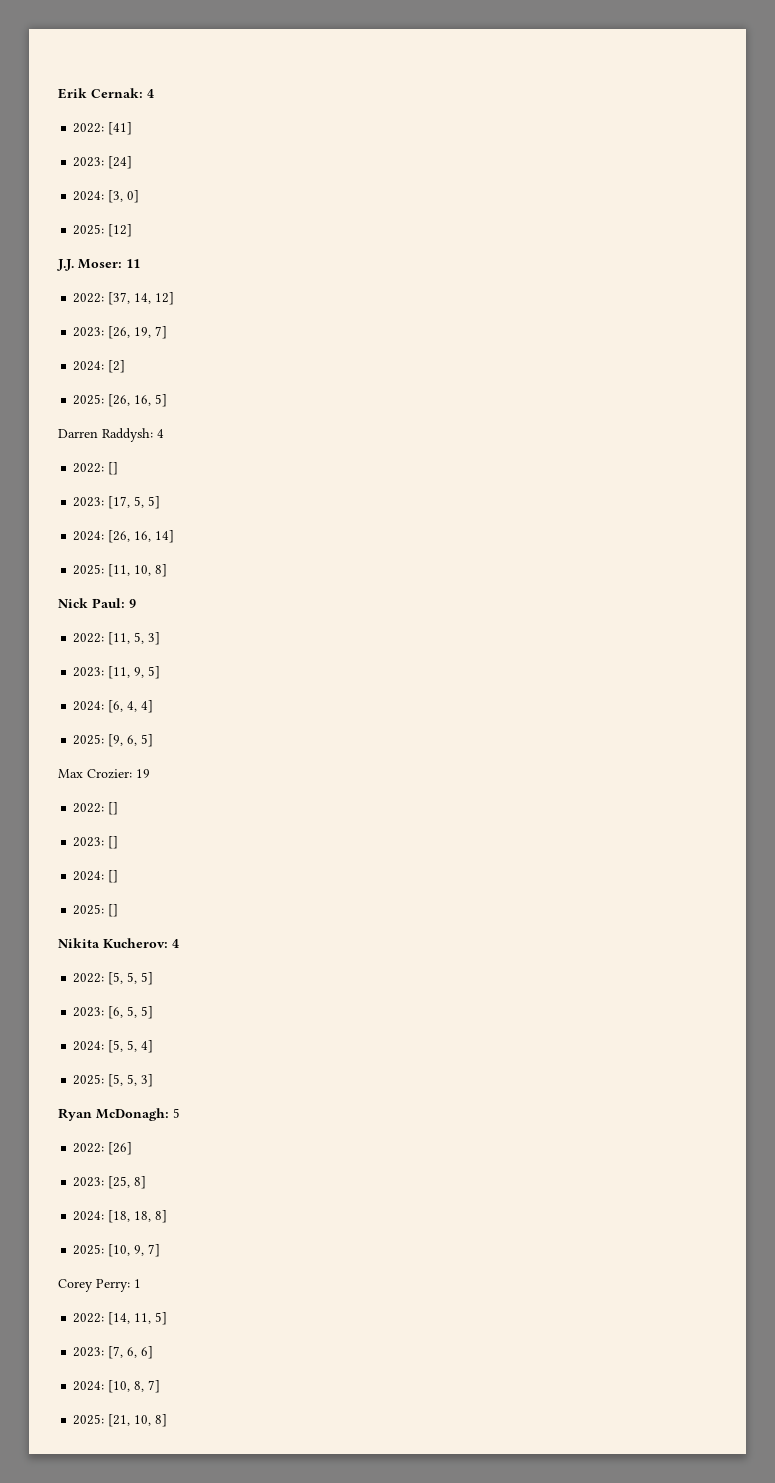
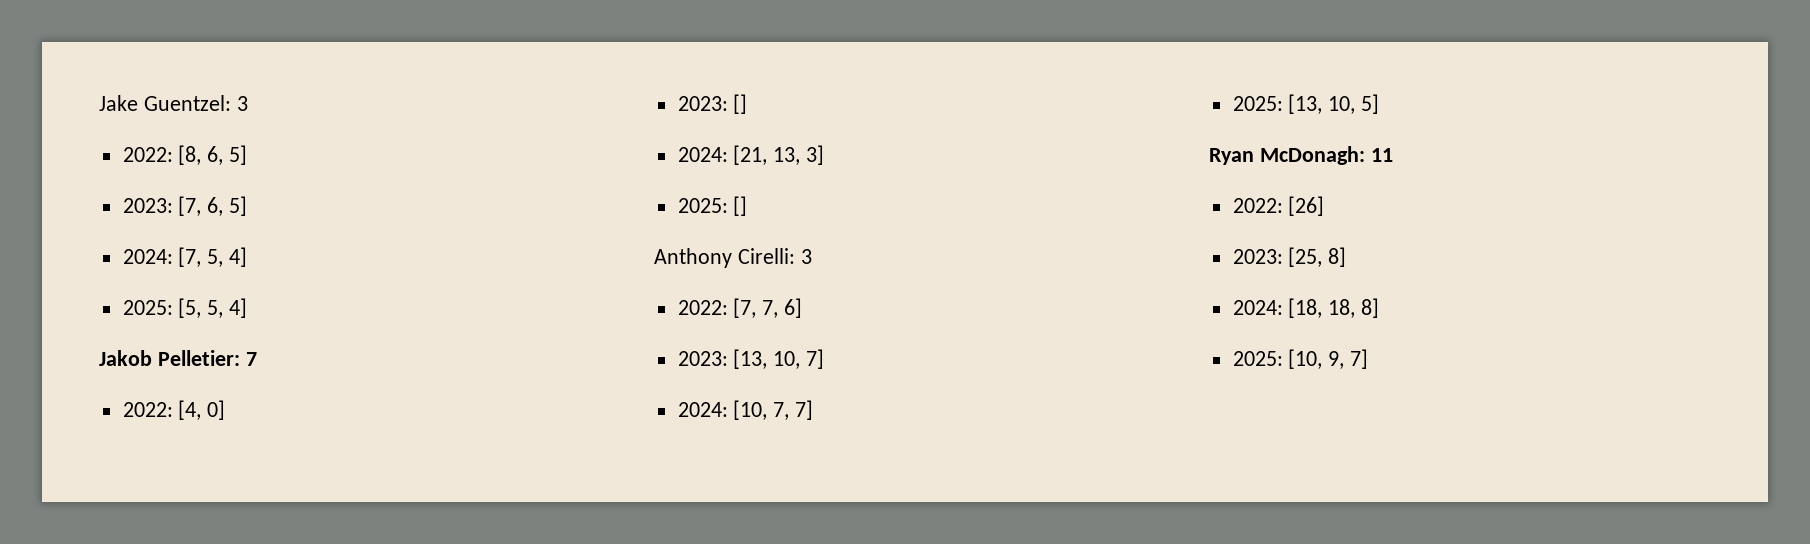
- Erik Cernak: 4
- 2022: [41]
- 2023: [24]
- 2024: [3, 0]
- 2025: [12]
- J.J. Moser: 11
- 2022: [37, 14, 12]
- 2023: [26, 19, 7]
- 2024: [2]
- 2025: [26, 16, 5]
- Darren Raddysh: 4
- 2022: []
- 2023: [17, 5, 5]
- 2024: [26, 16, 14]
- 2025: [11, 10, 8]
- Nick Paul: 9
- 2022: [11, 5, 3]
- 2023: [11, 9, 5]
- 2024: [6, 4, 4]
- 2025: [9, 6, 5]
- Max Crozier: 19
- 2022: []
- 2023: []
- 2024: []
- 2025: []
- Nikita Kucherov: 4
- 2022: [5, 5, 5]
- 2023: [6, 5, 5]
- 2024: [5, 5, 4]
+ Jake Guentzel: 3
+ 2022: [8, 6, 5]
+ 2023: [7, 6, 5]
+ 2024: [7, 5, 4]
- 2025: [5, 5, 3]
+ 2025: [5, 5, 4]
+ Jakob Pelletier: 7
+ 2022: [4, 0]
+ 2023: []
+ 2024: [21, 13, 3]
+ 2025: []
+ Anthony Cirelli: 3
+ 2022: [7, 7, 6]
+ 2023: [13, 10, 7]
+ 2024: [10, 7, 7]
+ 2025: [13, 10, 5]
- Ryan McDonagh: 5
+ Ryan McDonagh: 11
- Corey Perry: 1
- 2022: [14, 11, 5]
- 2023: [7, 6, 6]
- 2024: [10, 8, 7]
- 2025: [21, 10, 8]

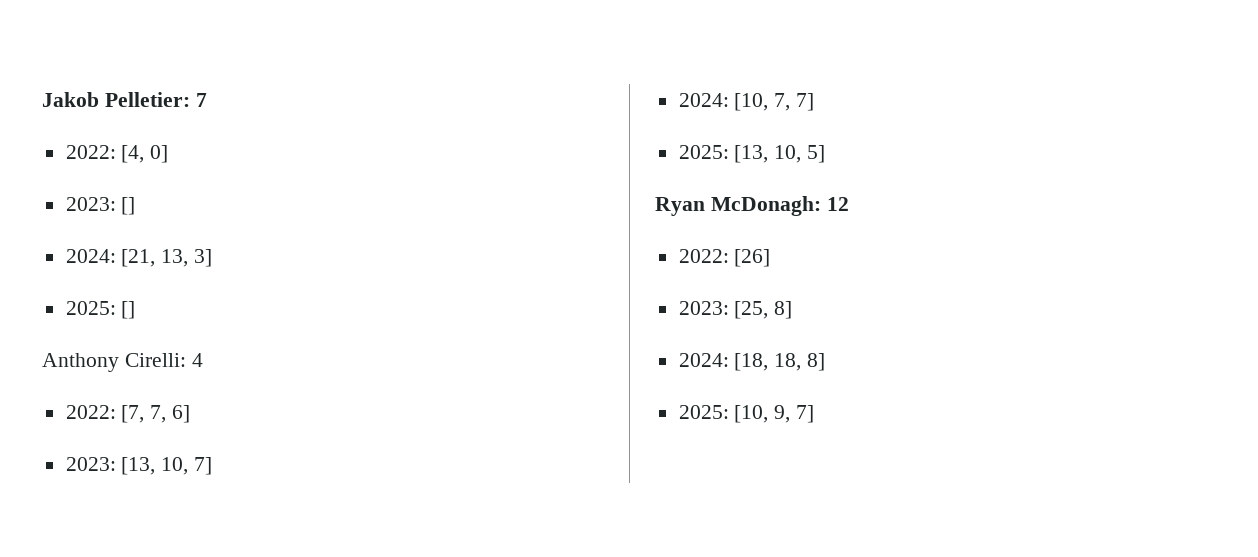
- Jake Guentzel: 3
- 2022: [8, 6, 5]
- 2023: [7, 6, 5]
- 2024: [7, 5, 4]
- 2025: [5, 5, 4]
- Anthony Cirelli: 3
+ Anthony Cirelli: 4
- Ryan McDonagh: 11
+ Ryan McDonagh: 12

